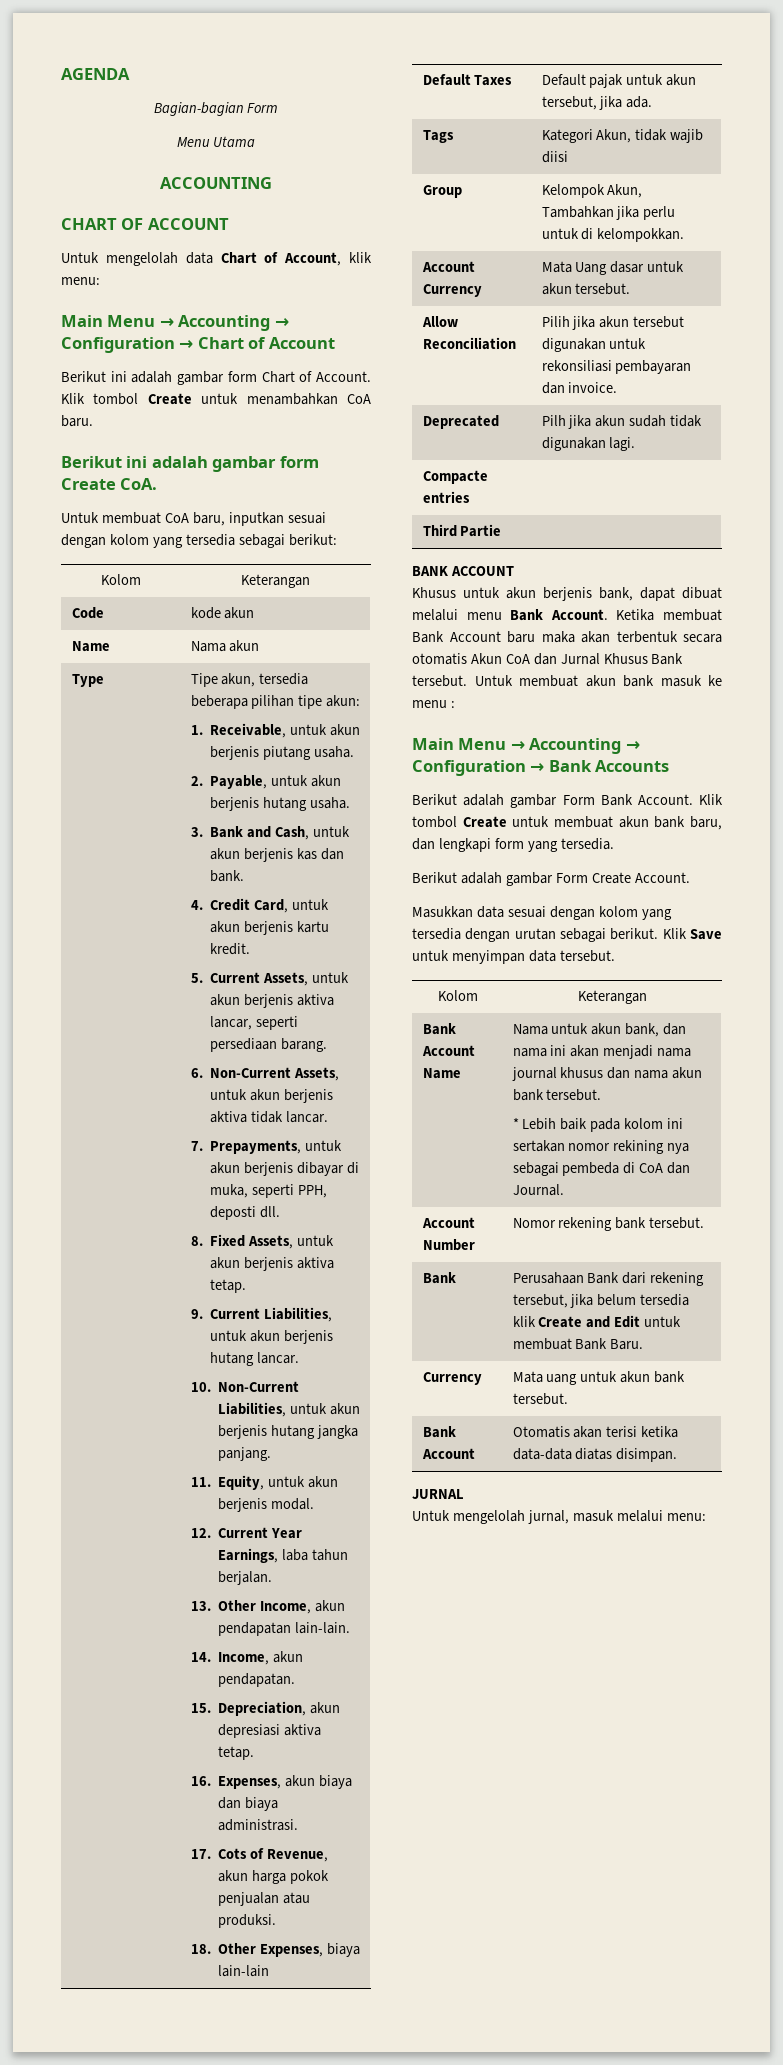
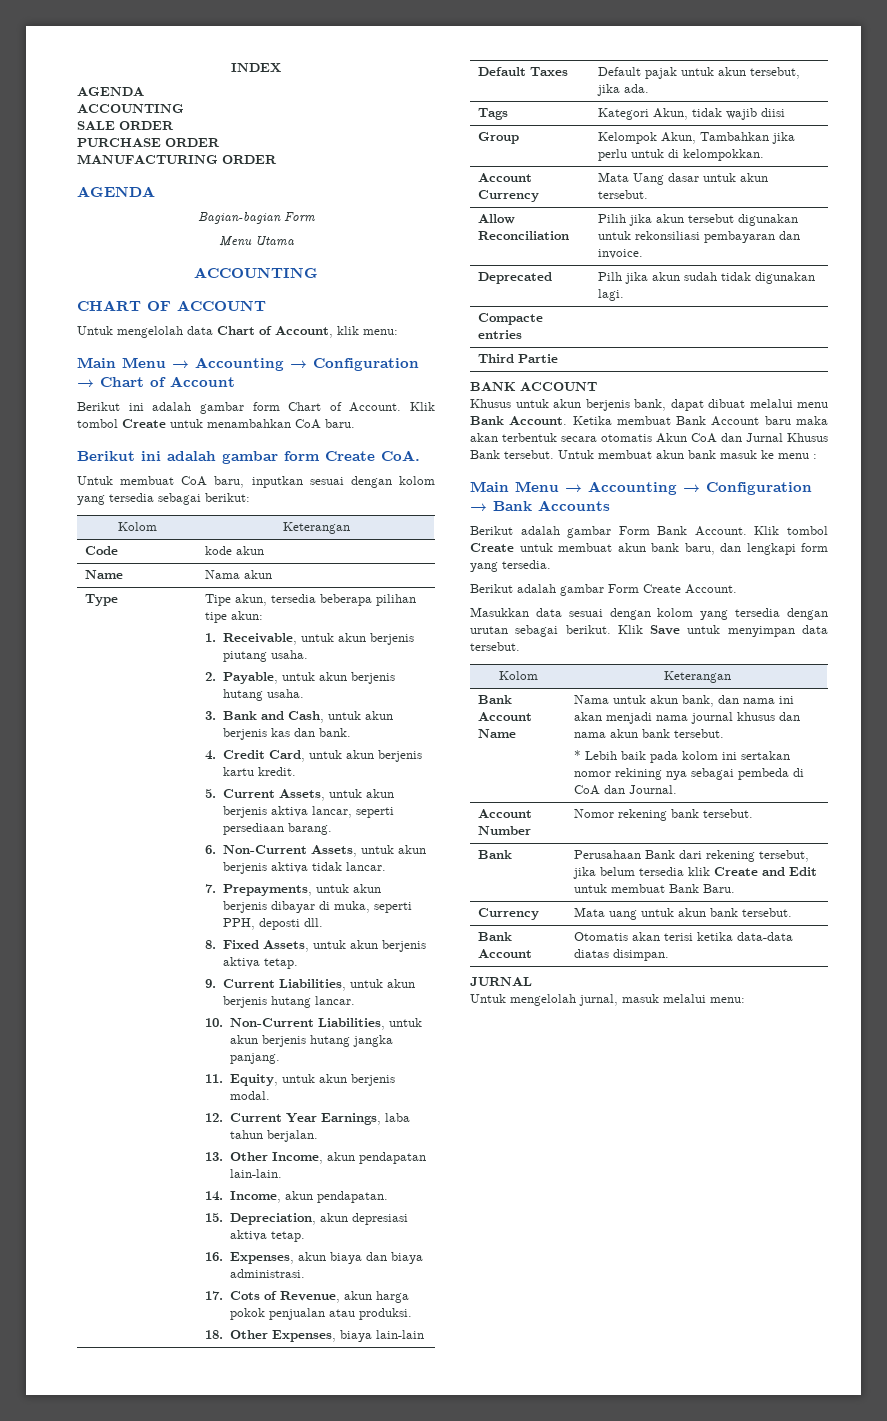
+ INDEX
+ AGENDA
+ ACCOUNTING
+ SALE ORDER
+ PURCHASE ORDER
+ MANUFACTURING ORDER

